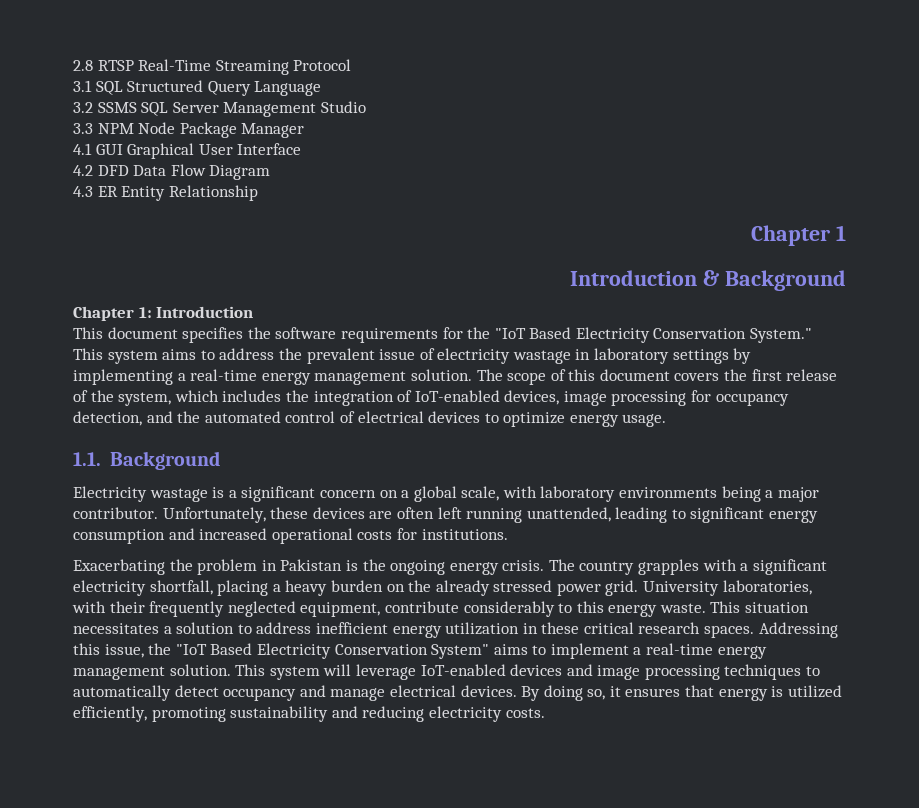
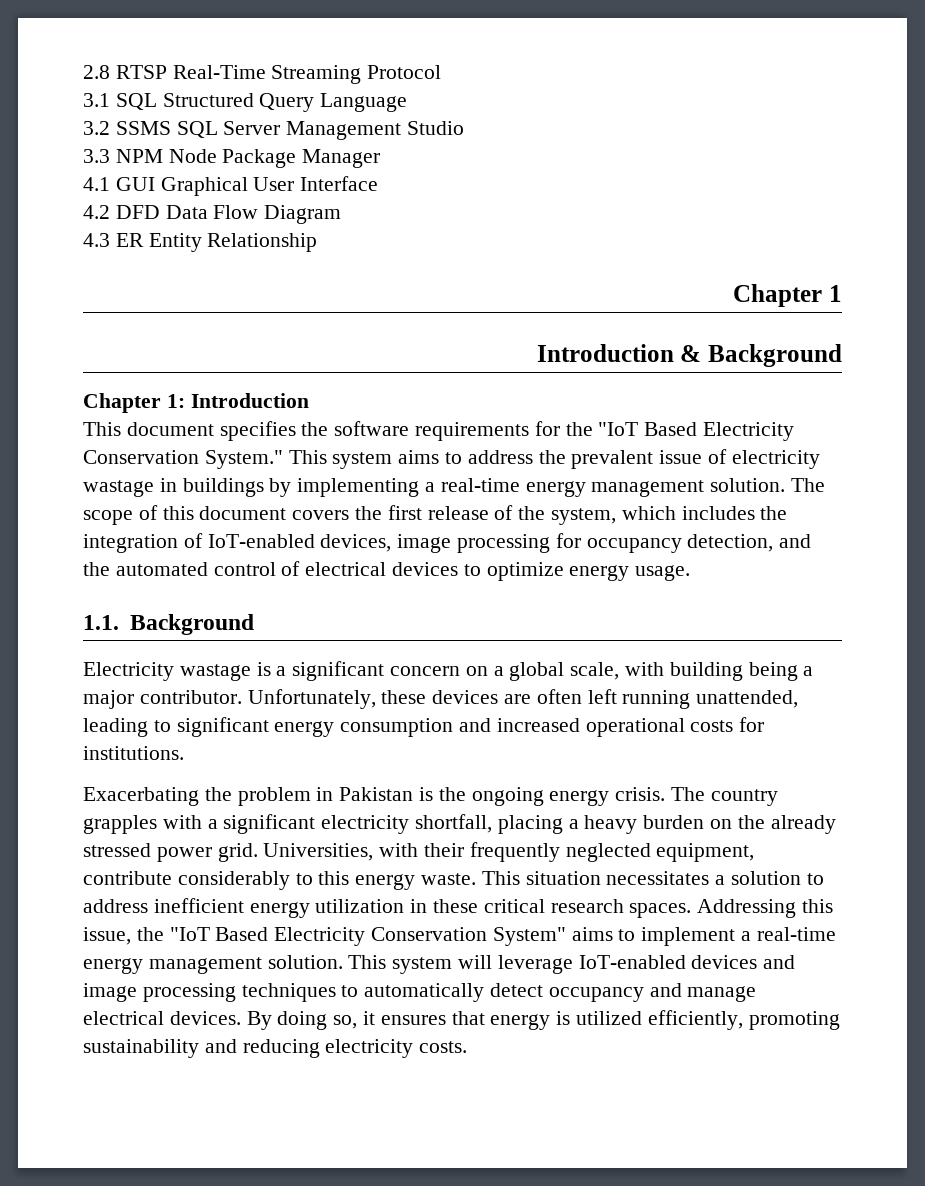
- This system aims to address the prevalent issue of electricity wastage in laboratory settings by implementing a real-time energy management solution.
+ This system aims to address the prevalent issue of electricity wastage in buildings by implementing a real-time energy management solution.
- Electricity wastage is a significant concern on a global scale, with laboratory environments being a major contributor.
+ Electricity wastage is a significant concern on a global scale, with building being a major contributor.
- University laboratories, with their frequently neglected equipment, contribute considerably to this energy waste.
+ Universities, with their frequently neglected equipment, contribute considerably to this energy waste.

